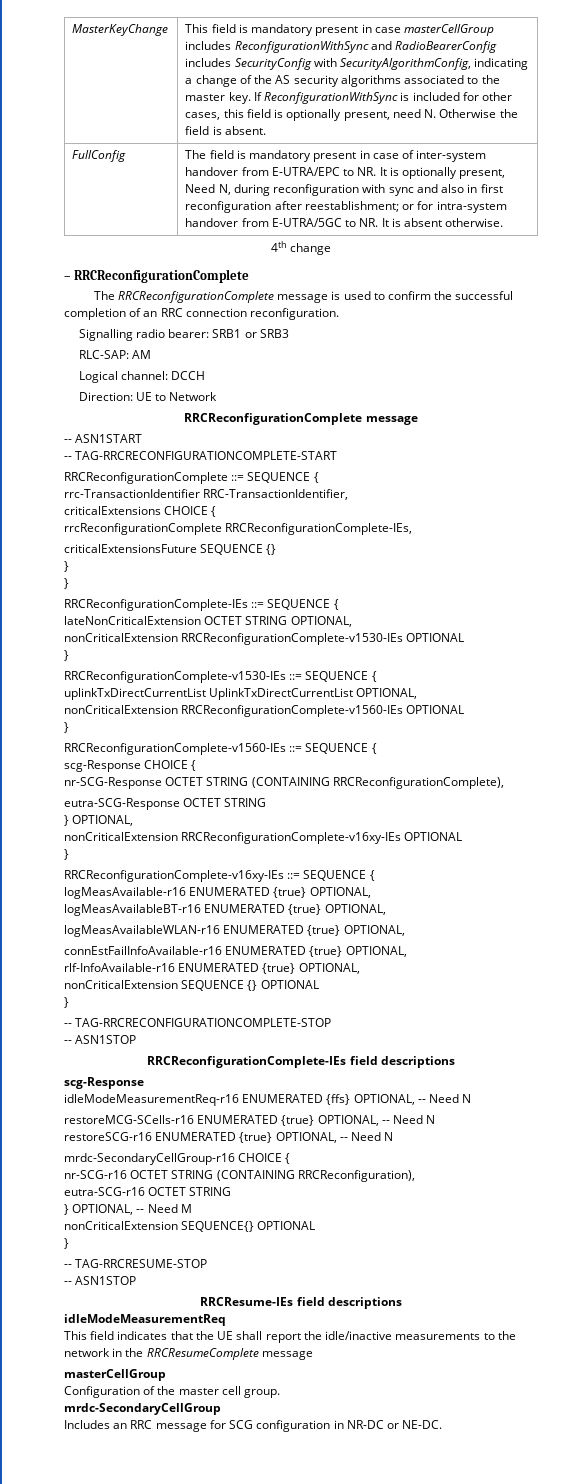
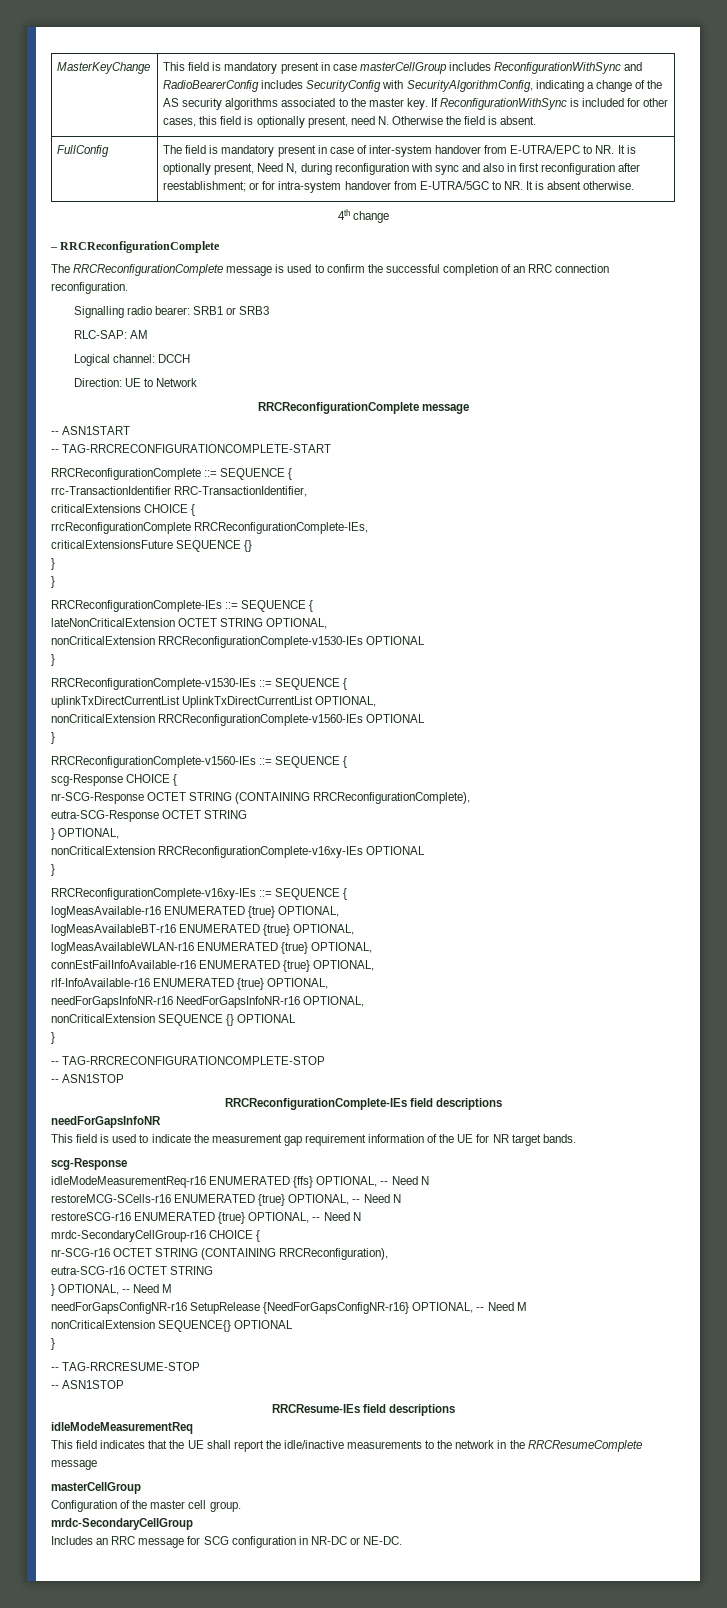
+ needForGapsInfoNR-r16 NeedForGapsInfoNR-r16 OPTIONAL,
+ needForGapsInfoNR
+ This field is used to indicate the measurement gap requirement information of the UE for NR target bands.
+ needForGapsConfigNR-r16 SetupRelease {NeedForGapsConfigNR-r16} OPTIONAL, -- Need M

